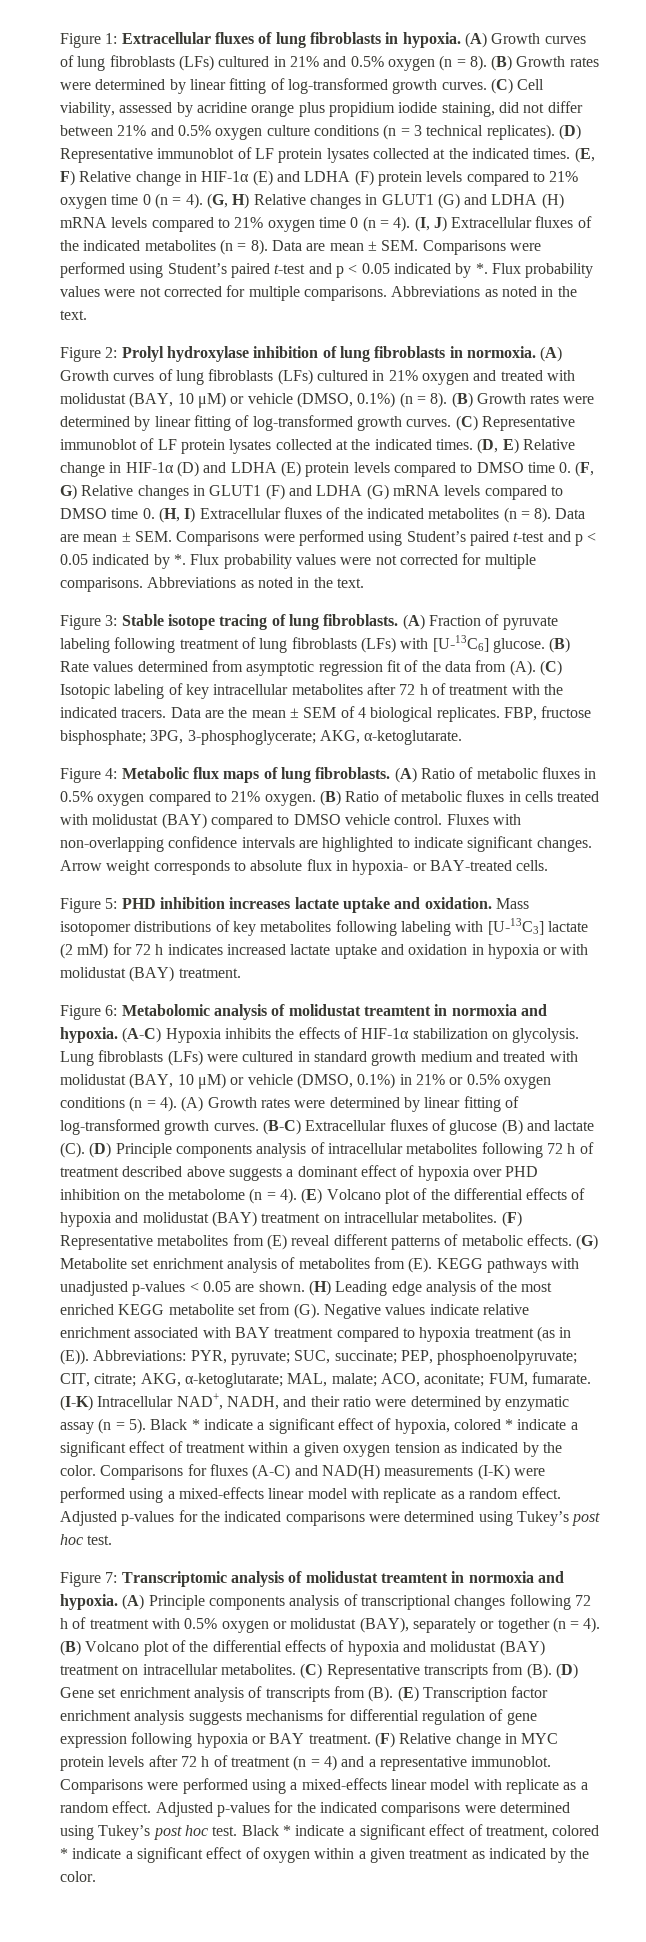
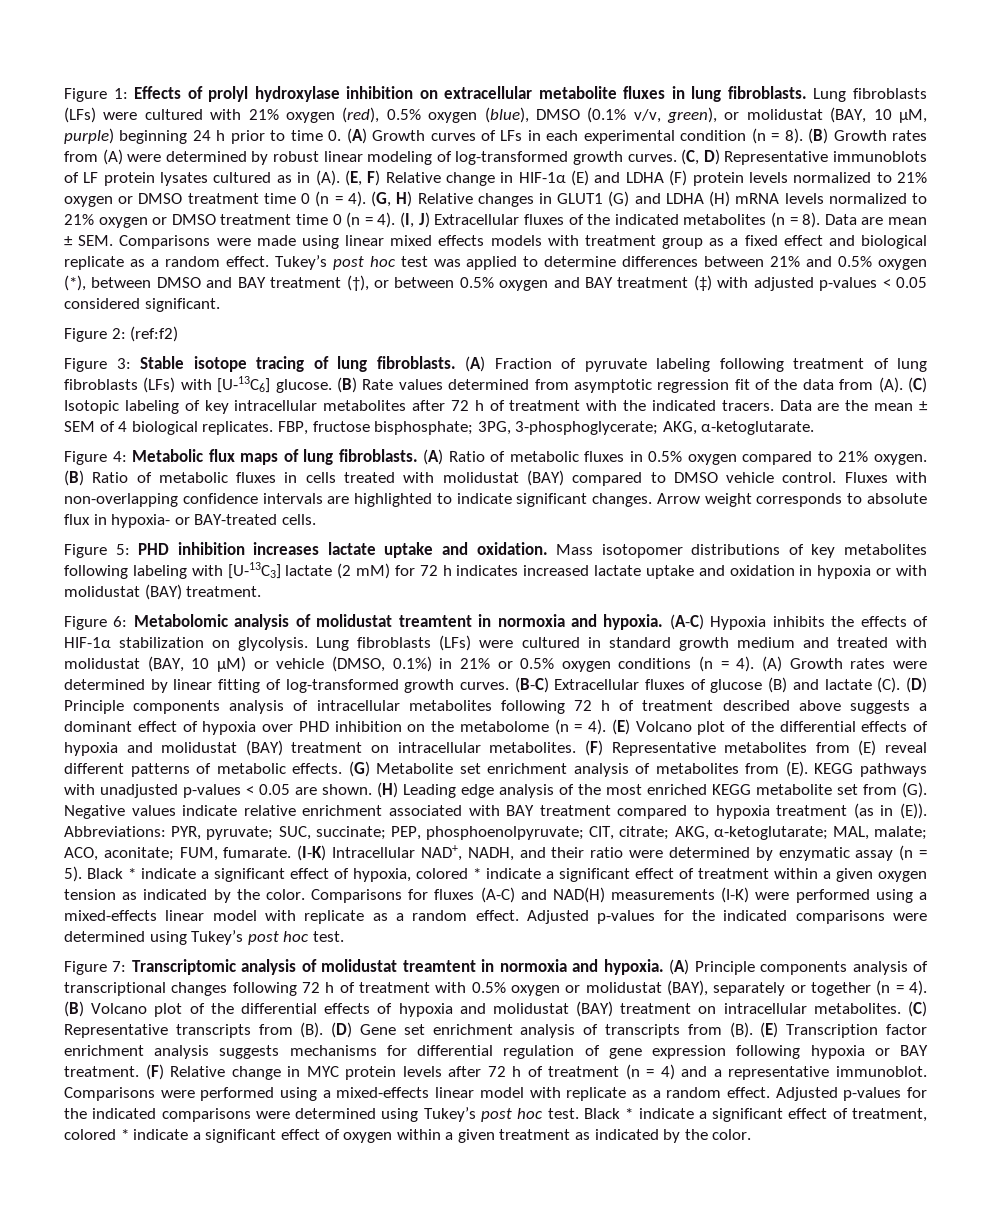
- Figure 1: Extracellular fluxes of lung fibroblasts in hypoxia. (A) Growth curves of lung fibroblasts (LFs) cultured in 21% and 0.5% oxygen (n = 8). (B) Growth rates were determined by linear fitting of log-transformed growth curves. (C) Cell viability, assessed by acridine orange plus propidium iodide staining, did not differ between 21% and 0.5% oxygen culture conditions (n = 3 technical replicates). (D) Representative immunoblot of LF protein lysates collected at the indicated times. (E, F) Relative change in HIF-1α (E) and LDHA (F) protein levels compared to 21% oxygen time 0 (n = 4).
+ Figure 1: Effects of prolyl hydroxylase inhibition on extracellular metabolite fluxes in lung fibroblasts. Lung fibroblasts (LFs) were cultured with 21% oxygen (red), 0.5% oxygen (blue), DMSO (0.1% v/v, green), or molidustat (BAY, 10 μM, purple) beginning 24 h prior to time 0. (A) Growth curves of LFs in each experimental condition (n = 8). (B) Growth rates from (A) were determined by robust linear modeling of log-transformed growth curves. (C, D) Representative immunoblots of LF protein lysates cultured as in (A). (E, F) Relative change in HIF-1α (E) and LDHA (F) protein levels normalized to 21% oxygen or DMSO treatment time 0 (n = 4).
- (G, H) Relative changes in GLUT1 (G) and LDHA (H) mRNA levels compared to 21% oxygen time 0 (n = 4).
+ (G, H) Relative changes in GLUT1 (G) and LDHA (H) mRNA levels normalized to 21% oxygen or DMSO treatment time 0 (n = 4).
- (I, J) Extracellular fluxes of the indicated metabolites (n = 8). Data are mean ± SEM. Comparisons were performed using Student’s paired t-test and p < 0.05 indicated by *. Flux probability values were not corrected for multiple comparisons. Abbreviations as noted in the text.
- Figure 2: Prolyl hydroxylase inhibition of lung fibroblasts in normoxia. (A) Growth curves of lung fibroblasts (LFs) cultured in 21% oxygen and treated with molidustat (BAY, 10 μM) or vehicle (DMSO, 0.1%) (n = 8). (B) Growth rates were determined by linear fitting of log-transformed growth curves. (C) Representative immunoblot of LF protein lysates collected at the indicated times. (D, E) Relative change in HIF-1α (D) and LDHA (E) protein levels compared to DMSO time 0. (F, G) Relative changes in GLUT1 (F) and LDHA (G) mRNA levels compared to DMSO time 0. (H, I) Extracellular fluxes of the indicated metabolites (n = 8). Data are mean ± SEM. Comparisons were performed using Student’s paired t-test and p < 0.05 indicated by *. Flux probability values were not corrected for multiple comparisons. Abbreviations as noted in the text.
+ (I, J) Extracellular fluxes of the indicated metabolites (n = 8). Data are mean ± SEM. Comparisons were made using linear mixed effects models with treatment group as a fixed effect and biological replicate as a random effect. Tukey’s post hoc test was applied to determine differences between 21% and 0.5% oxygen (*), between DMSO and BAY treatment (†), or between 0.5% oxygen and BAY treatment (‡) with adjusted p-values < 0.05 considered significant.
+ Figure 2: (ref:f2)

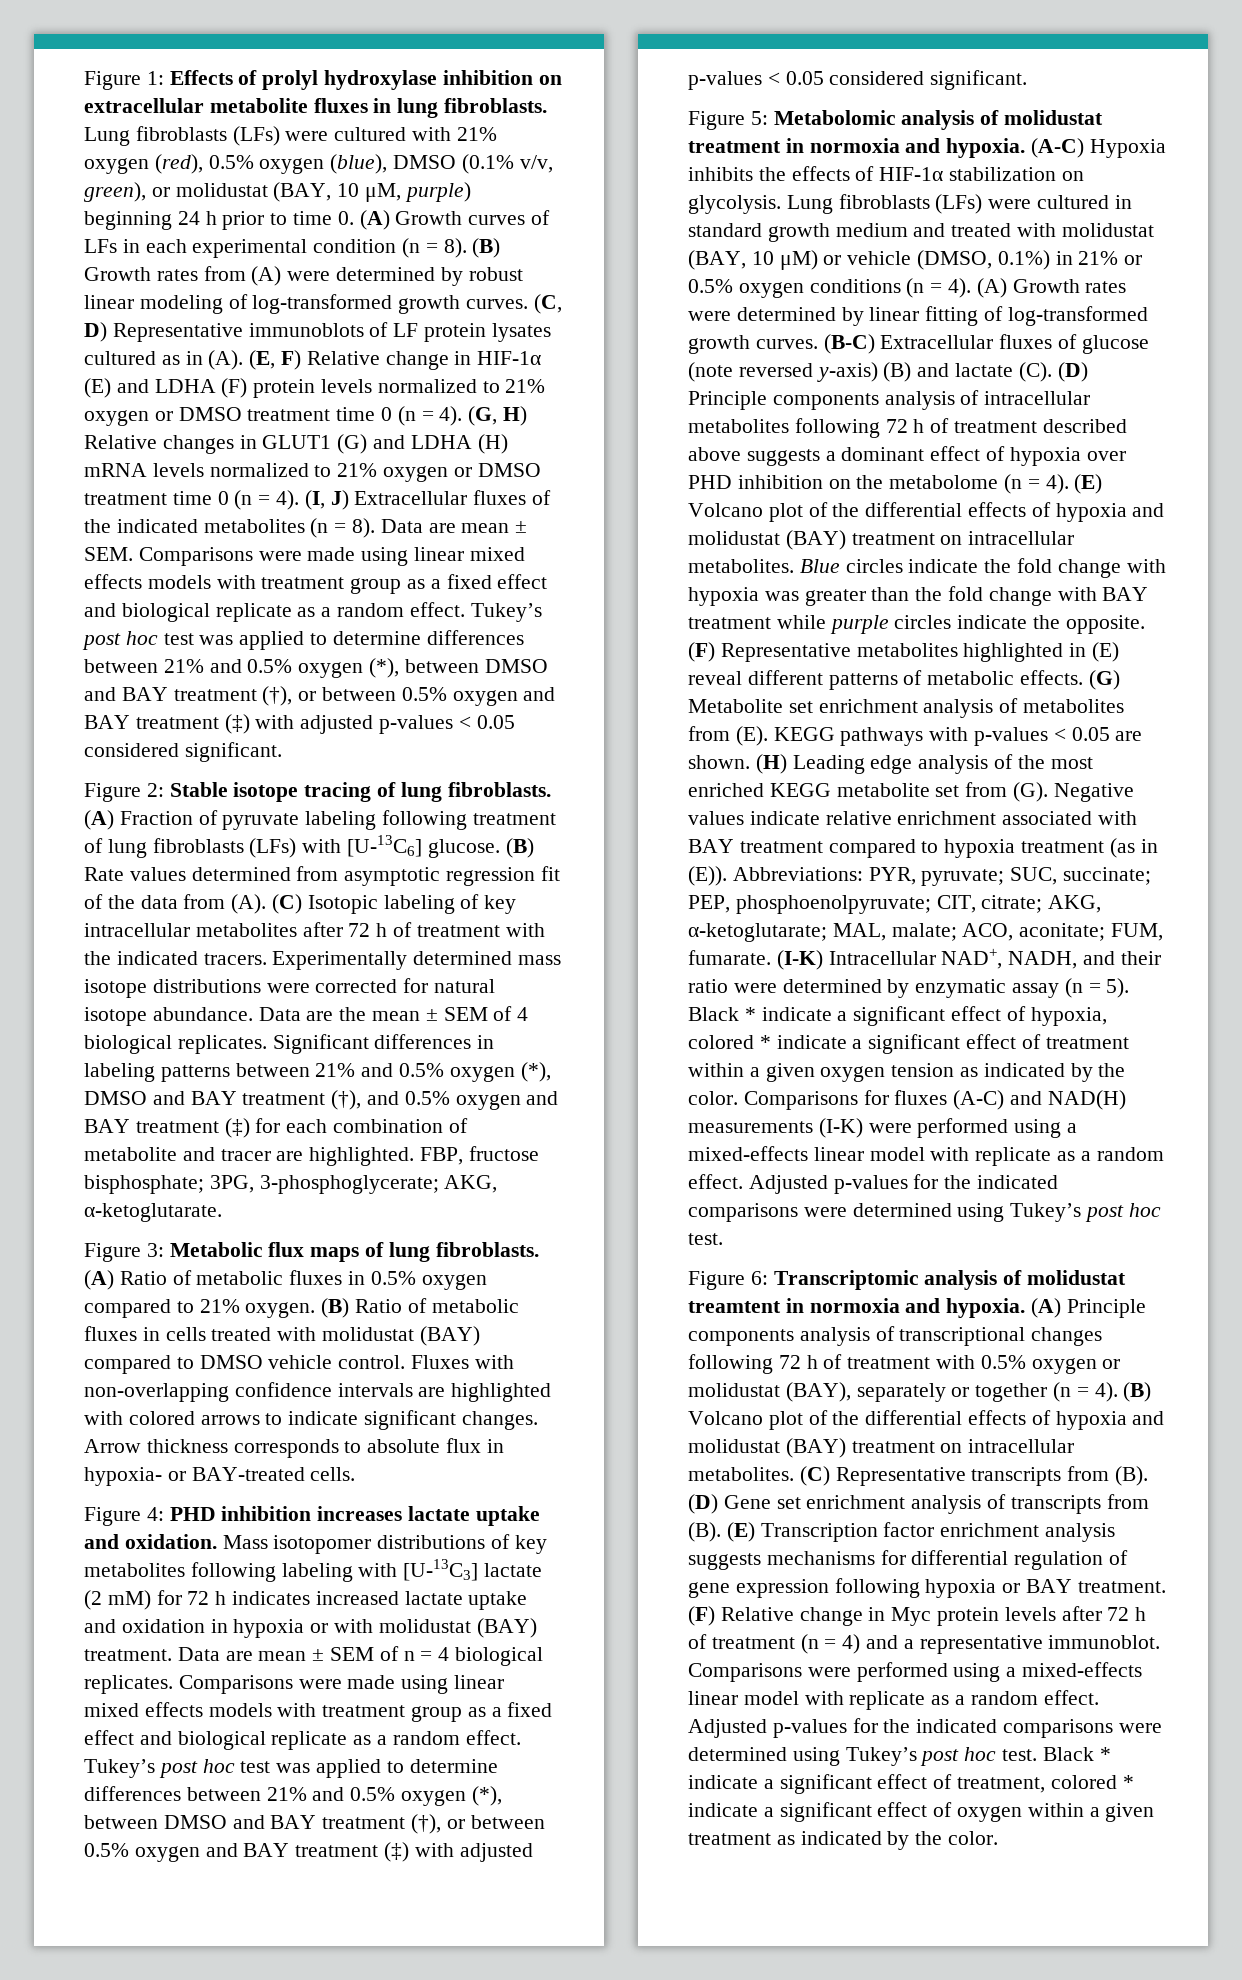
- Figure 2: (ref:f2)
- Figure 3: Stable isotope tracing of lung fibroblasts.
+ Figure 2: Stable isotope tracing of lung fibroblasts.
+ Experimentally determined mass isotope distributions were corrected for natural isotope abundance.
+ Significant differences in labeling patterns between 21% and 0.5% oxygen (*), DMSO and BAY treatment (†), and 0.5% oxygen and BAY treatment (‡) for each combination of metabolite and tracer are highlighted.
- Figure 4: Metabolic flux maps of lung fibroblasts.
+ Figure 3: Metabolic flux maps of lung fibroblasts.
- Fluxes with non-overlapping confidence intervals are highlighted to indicate significant changes.
+ Fluxes with non-overlapping confidence intervals are highlighted with colored arrows to indicate significant changes.
- Arrow weight corresponds to absolute flux in hypoxia- or BAY-treated cells.
+ Arrow thickness corresponds to absolute flux in hypoxia- or BAY-treated cells.
- Figure 5: PHD inhibition increases lactate uptake and oxidation.
+ Figure 4: PHD inhibition increases lactate uptake and oxidation.
- Mass isotopomer distributions of key metabolites following labeling with [U-13C3] lactate (2 mM) for 72 h indicates increased lactate uptake and oxidation in hypoxia or with molidustat (BAY) treatment.
- Figure 6: Metabolomic analysis of molidustat treamtent in normoxia and hypoxia.
+ Mass isotopomer distributions of key metabolites following labeling with [U-13C3] lactate (2 mM) for 72 h indicates increased lactate uptake and oxidation in hypoxia or with molidustat (BAY) treatment. Data are mean ± SEM of n = 4 biological replicates. Comparisons were made using linear mixed effects models with treatment group as a fixed effect and biological replicate as a random effect. Tukey’s post hoc test was applied to determine differences between 21% and 0.5% oxygen (*), between DMSO and BAY treatment (†), or between 0.5% oxygen and BAY treatment (‡) with adjusted p-values < 0.05 considered significant.
+ Figure 5: Metabolomic analysis of molidustat treatment in normoxia and hypoxia.
- (B-C) Extracellular fluxes of glucose (B) and lactate (C). (D) Principle components analysis of intracellular metabolites following 72 h of treatment described above suggests a dominant effect of hypoxia over PHD inhibition on the metabolome (n = 4).
+ (B-C) Extracellular fluxes of glucose (note reversed y-axis) (B) and lactate (C). (D) Principle components analysis of intracellular metabolites following 72 h of treatment described above suggests a dominant effect of hypoxia over PHD inhibition on the metabolome (n = 4).
+ Blue circles indicate the fold change with hypoxia was greater than the fold change with BAY treatment while purple circles indicate the opposite.
- (F) Representative metabolites from (E) reveal different patterns of metabolic effects.
+ (F) Representative metabolites highlighted in (E) reveal different patterns of metabolic effects.
- (G) Metabolite set enrichment analysis of metabolites from (E). KEGG pathways with unadjusted p-values < 0.05 are shown.
+ (G) Metabolite set enrichment analysis of metabolites from (E). KEGG pathways with p-values < 0.05 are shown.
- Figure 7: Transcriptomic analysis of molidustat treamtent in normoxia and hypoxia.
+ Figure 6: Transcriptomic analysis of molidustat treamtent in normoxia and hypoxia.
- (F) Relative change in MYC protein levels after 72 h of treatment (n = 4) and a representative immunoblot.
+ (F) Relative change in Myc protein levels after 72 h of treatment (n = 4) and a representative immunoblot.

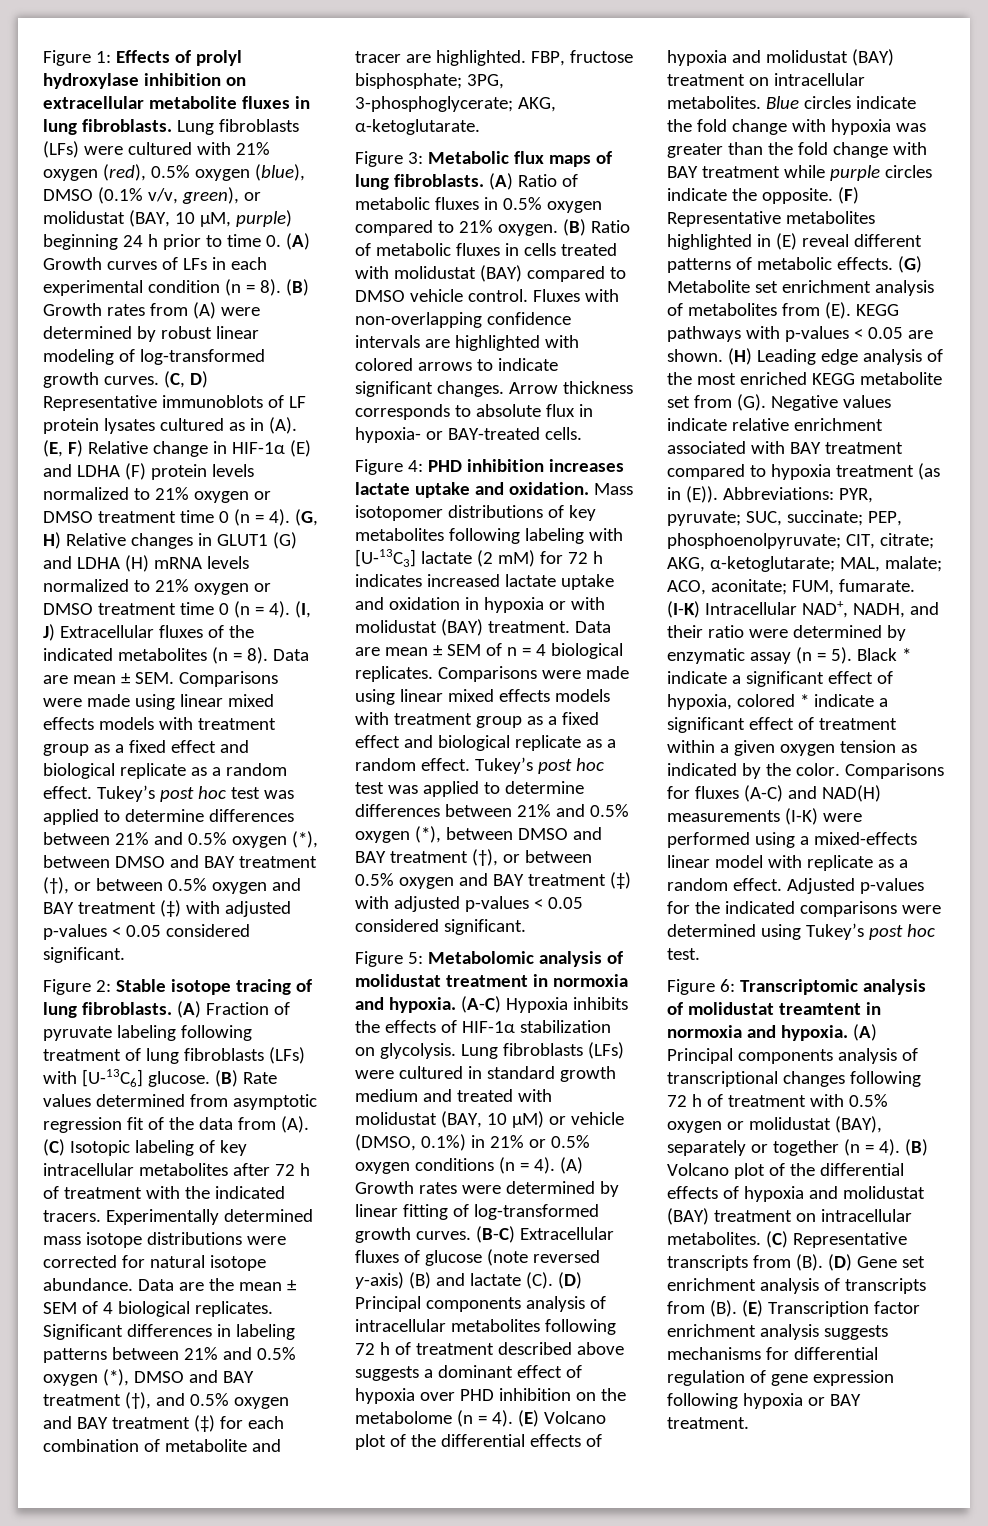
- (B-C) Extracellular fluxes of glucose (note reversed y-axis) (B) and lactate (C). (D) Principle components analysis of intracellular metabolites following 72 h of treatment described above suggests a dominant effect of hypoxia over PHD inhibition on the metabolome (n = 4).
+ (B-C) Extracellular fluxes of glucose (note reversed y-axis) (B) and lactate (C). (D) Principal components analysis of intracellular metabolites following 72 h of treatment described above suggests a dominant effect of hypoxia over PHD inhibition on the metabolome (n = 4).
- (A) Principle components analysis of transcriptional changes following 72 h of treatment with 0.5% oxygen or molidustat (BAY), separately or together (n = 4).
+ (A) Principal components analysis of transcriptional changes following 72 h of treatment with 0.5% oxygen or molidustat (BAY), separately or together (n = 4).
- (F) Relative change in Myc protein levels after 72 h of treatment (n = 4) and a representative immunoblot. Comparisons were performed using a mixed-effects linear model with replicate as a random effect. Adjusted p-values for the indicated comparisons were determined using Tukey’s post hoc test. Black * indicate a significant effect of treatment, colored * indicate a significant effect of oxygen within a given treatment as indicated by the color.

